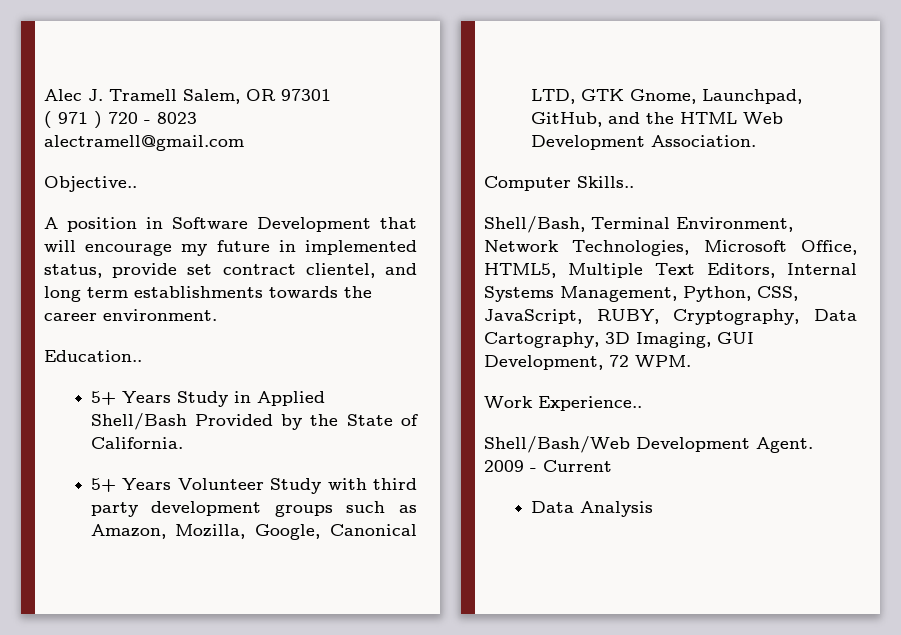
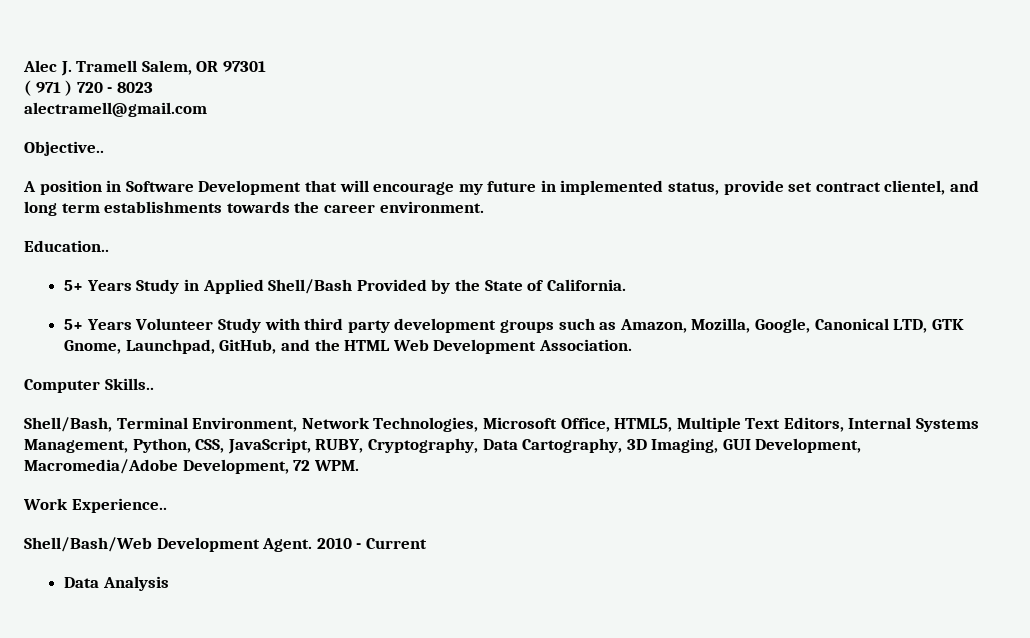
- Shell/Bash, Terminal Environment, Network Technologies, Microsoft Office, HTML5, Multiple Text Editors, Internal Systems Management, Python, CSS, JavaScript, RUBY, Cryptography, Data Cartography, 3D Imaging, GUI Development, 72 WPM.
+ Shell/Bash, Terminal Environment, Network Technologies, Microsoft Office, HTML5, Multiple Text Editors, Internal Systems Management, Python, CSS, JavaScript, RUBY, Cryptography, Data Cartography, 3D Imaging, GUI Development, Macromedia/Adobe Development, 72 WPM.
- 2009 - Current
+ 2010 - Current

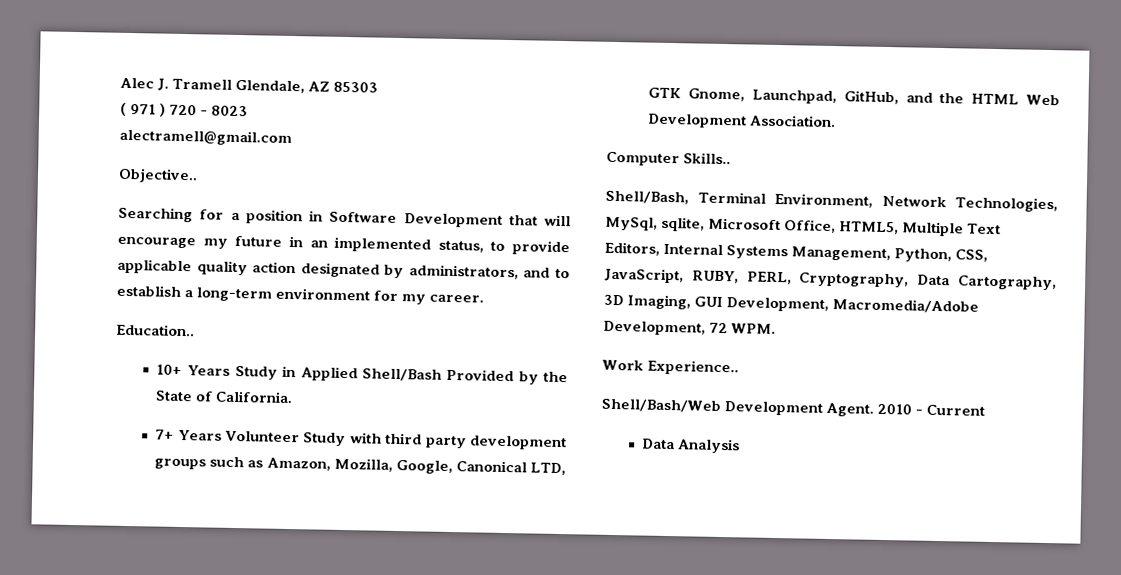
- Alec J. Tramell Salem, OR 97301
+ Alec J. Tramell Glendale, AZ 85303
- A position in Software Development that will encourage my future in implemented status, provide set contract clientel, and long term establishments towards the career environment.
+ Searching for a position in Software Development that will encourage my future in an implemented status, to provide applicable quality action designated by administrators, and to establish a long-term environment for my career.
- 5+ Years Study in Applied Shell/Bash Provided by the State of California.
+ 10+ Years Study in Applied Shell/Bash Provided by the State of California.
- 5+ Years Volunteer Study with third party development groups such as Amazon, Mozilla, Google, Canonical LTD, GTK Gnome, Launchpad, GitHub, and the HTML Web Development Association.
+ 7+ Years Volunteer Study with third party development groups such as Amazon, Mozilla, Google, Canonical LTD, GTK Gnome, Launchpad, GitHub, and the HTML Web Development Association.
- Shell/Bash, Terminal Environment, Network Technologies, Microsoft Office, HTML5, Multiple Text Editors, Internal Systems Management, Python, CSS, JavaScript, RUBY, Cryptography, Data Cartography, 3D Imaging, GUI Development, Macromedia/Adobe Development, 72 WPM.
+ Shell/Bash, Terminal Environment, Network Technologies, MySql, sqlite, Microsoft Office, HTML5, Multiple Text Editors, Internal Systems Management, Python, CSS, JavaScript, RUBY, PERL, Cryptography, Data Cartography, 3D Imaging, GUI Development, Macromedia/Adobe Development, 72 WPM.

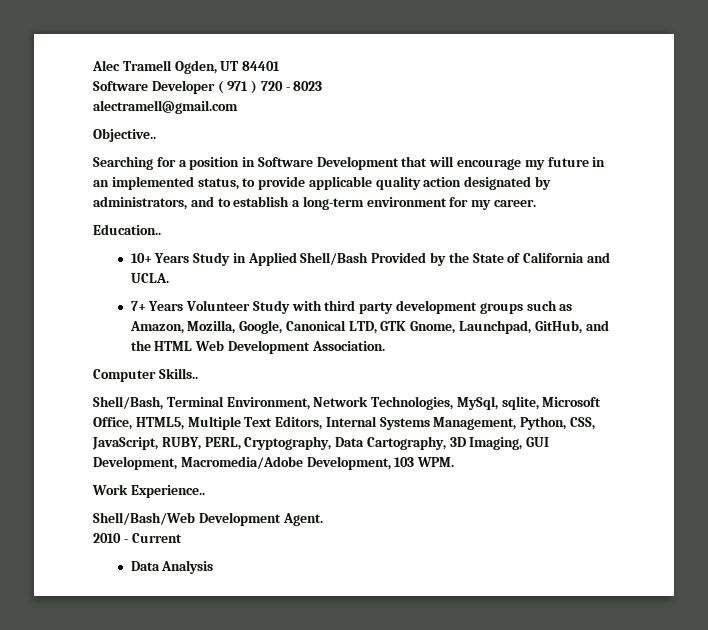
- Alec J. Tramell Glendale, AZ 85303
- ( 971 ) 720 - 8023
+ Alec Tramell Ogden, UT 84401
+ Software Developer ( 971 ) 720 - 8023
- 10+ Years Study in Applied Shell/Bash Provided by the State of California.
+ 10+ Years Study in Applied Shell/Bash Provided by the State of California and UCLA.
- Shell/Bash, Terminal Environment, Network Technologies, MySql, sqlite, Microsoft Office, HTML5, Multiple Text Editors, Internal Systems Management, Python, CSS, JavaScript, RUBY, PERL, Cryptography, Data Cartography, 3D Imaging, GUI Development, Macromedia/Adobe Development, 72 WPM.
+ Shell/Bash, Terminal Environment, Network Technologies, MySql, sqlite, Microsoft Office, HTML5, Multiple Text Editors, Internal Systems Management, Python, CSS, JavaScript, RUBY, PERL, Cryptography, Data Cartography, 3D Imaging, GUI Development, Macromedia/Adobe Development, 103 WPM.
- Shell/Bash/Web Development Agent. 2010 - Current
+ Shell/Bash/Web Development Agent.
+ 2010 - Current

